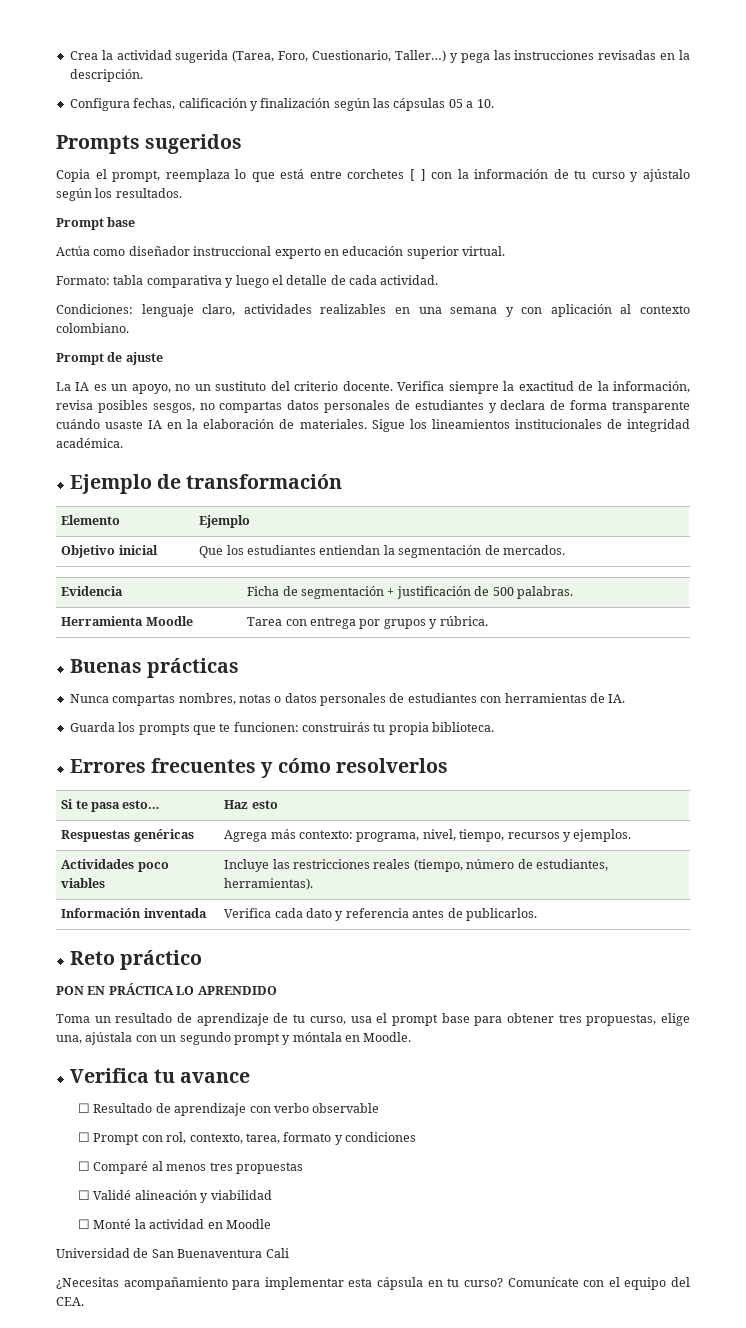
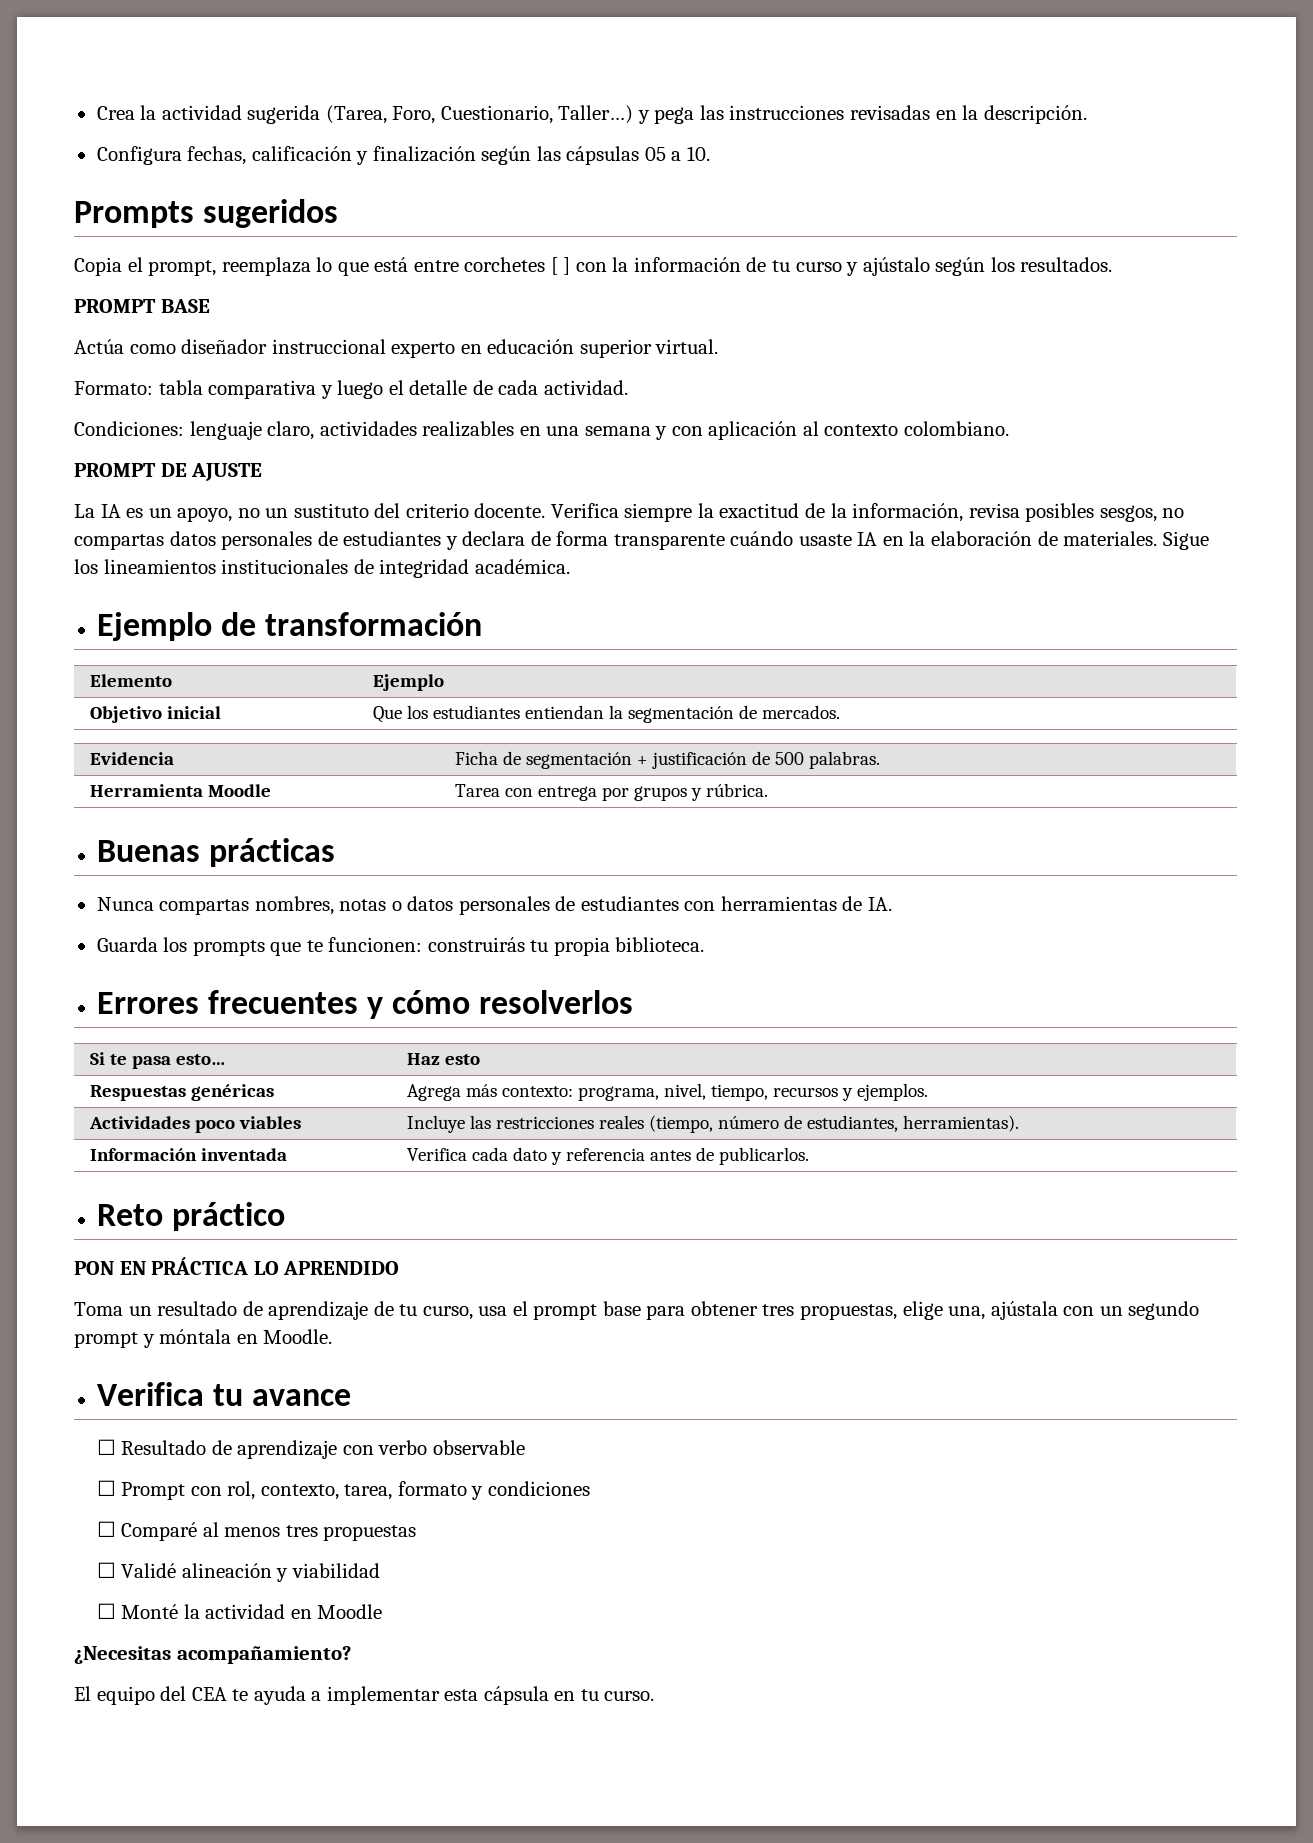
- Prompt base
+ PROMPT BASE
- Prompt de ajuste
+ PROMPT DE AJUSTE
- Universidad de San Buenaventura Cali
- ¿Necesitas acompañamiento para implementar esta cápsula en tu curso? Comunícate con el equipo del CEA.
+ ¿Necesitas acompañamiento?
+ El equipo del CEA te ayuda a implementar esta cápsula en tu curso.

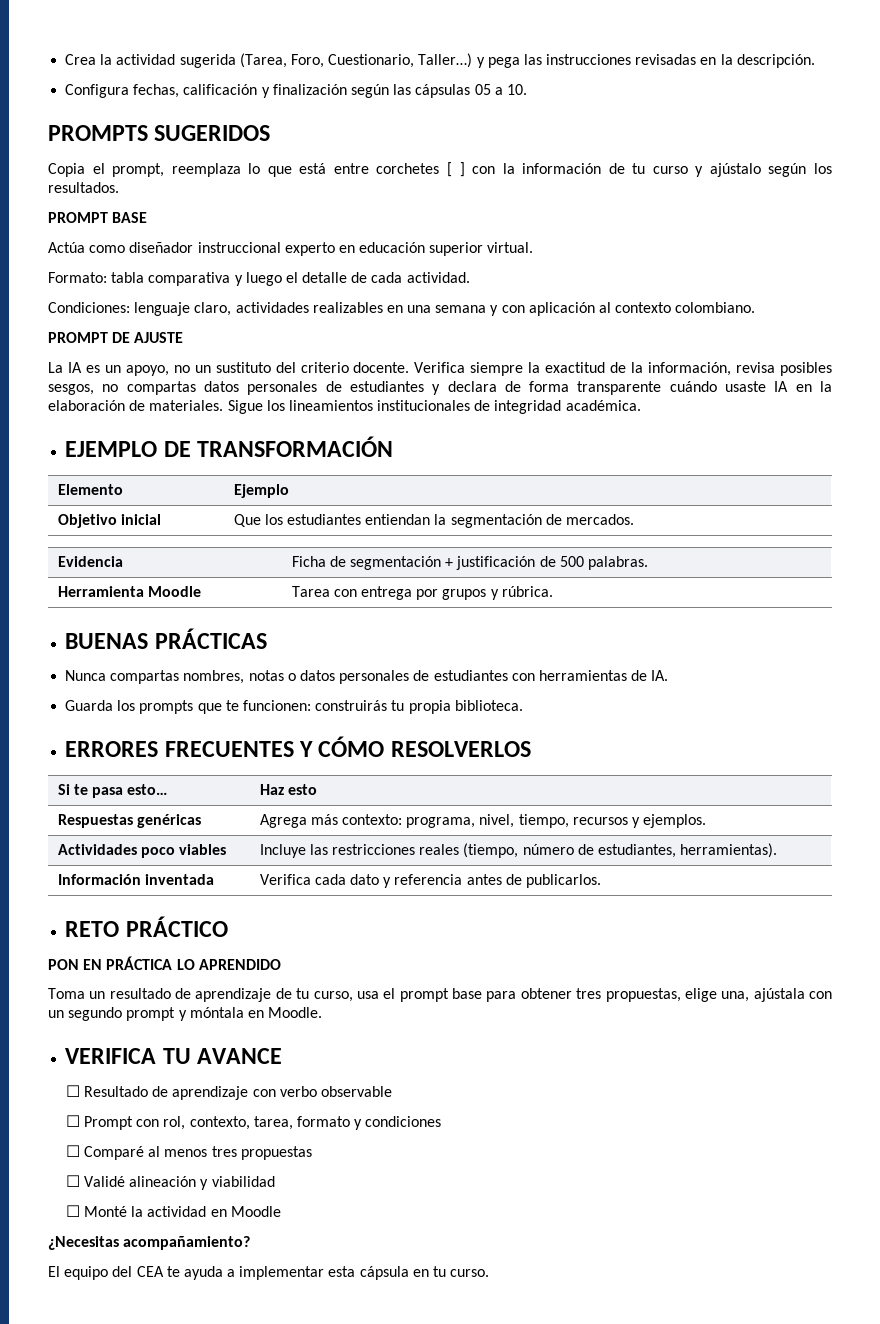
- Prompts sugeridos
+ PROMPTS SUGERIDOS
- Ejemplo de transformación
+ EJEMPLO DE TRANSFORMACIÓN
- Buenas prácticas
+ BUENAS PRÁCTICAS
- Errores frecuentes y cómo resolverlos
+ ERRORES FRECUENTES Y CÓMO RESOLVERLOS
- Reto práctico
+ RETO PRÁCTICO
- Verifica tu avance
+ VERIFICA TU AVANCE

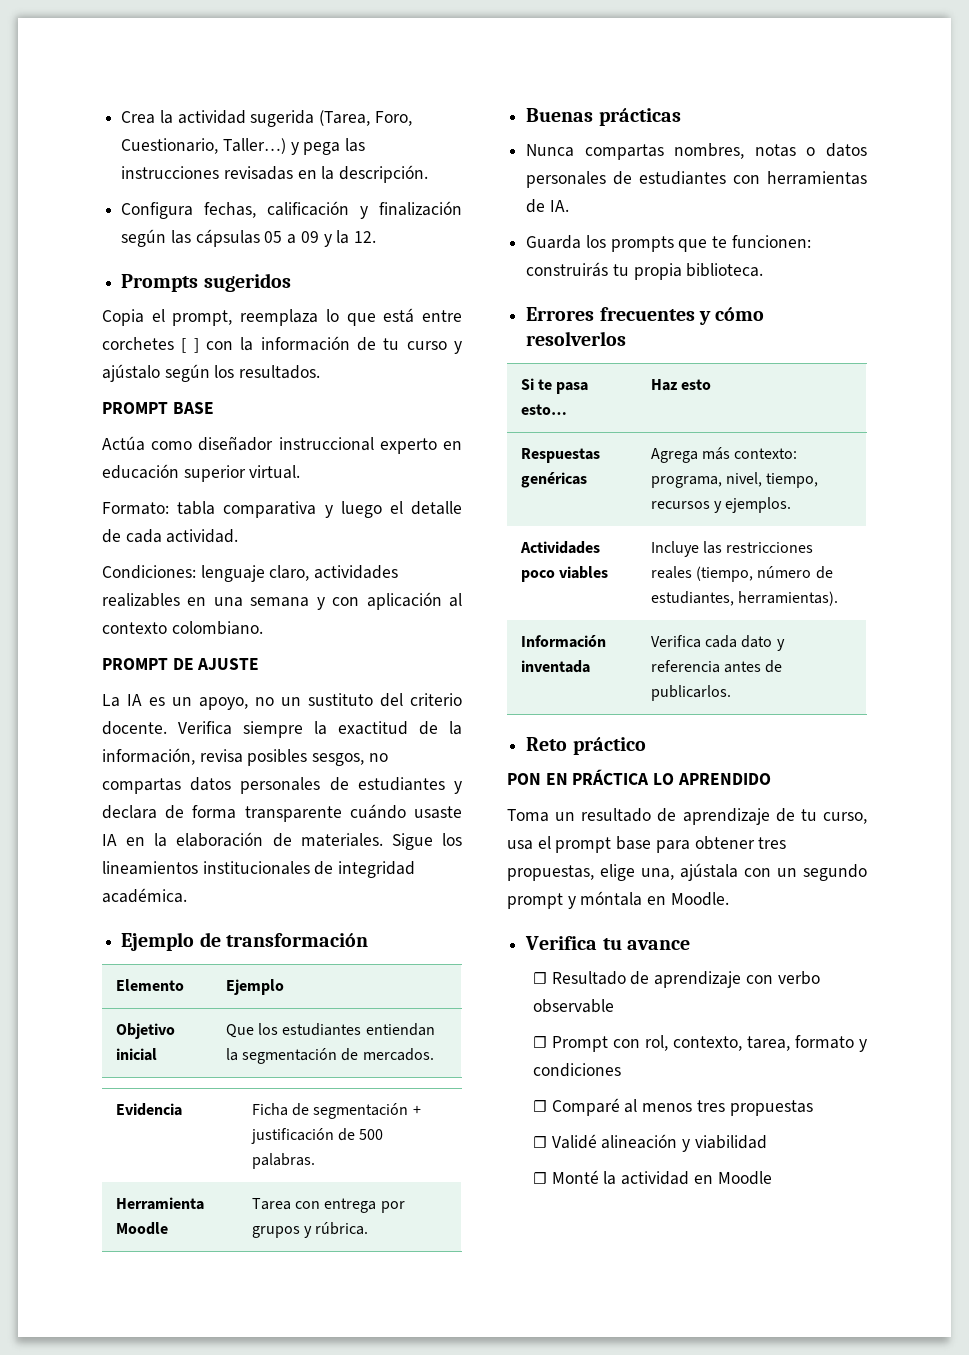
- Configura fechas, calificación y finalización según las cápsulas 05 a 10.
- PROMPTS SUGERIDOS
+ Configura fechas, calificación y finalización según las cápsulas 05 a 09 y la 12.
+ Prompts sugeridos
- EJEMPLO DE TRANSFORMACIÓN
+ Ejemplo de transformación
- BUENAS PRÁCTICAS
+ Buenas prácticas
- ERRORES FRECUENTES Y CÓMO RESOLVERLOS
+ Errores frecuentes y cómo resolverlos
- RETO PRÁCTICO
+ Reto práctico
- VERIFICA TU AVANCE
+ Verifica tu avance
- ¿Necesitas acompañamiento?
- El equipo del CEA te ayuda a implementar esta cápsula en tu curso.

